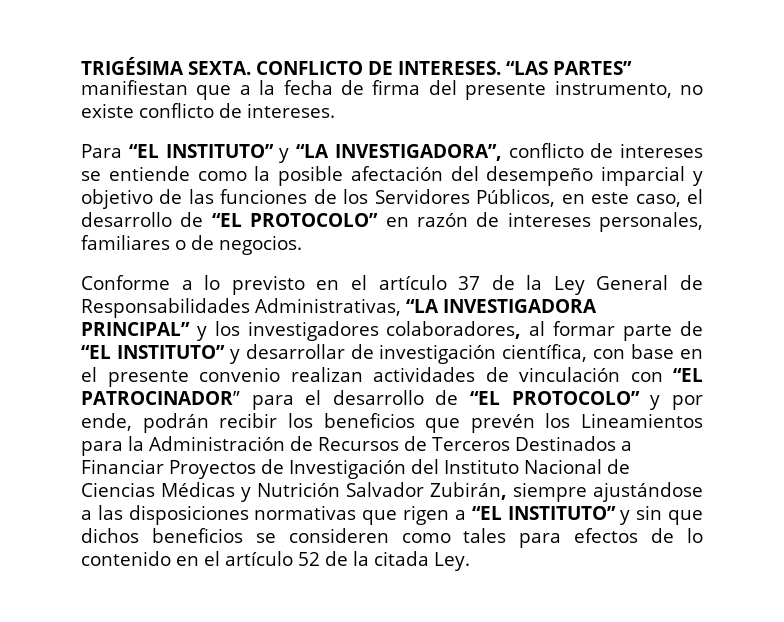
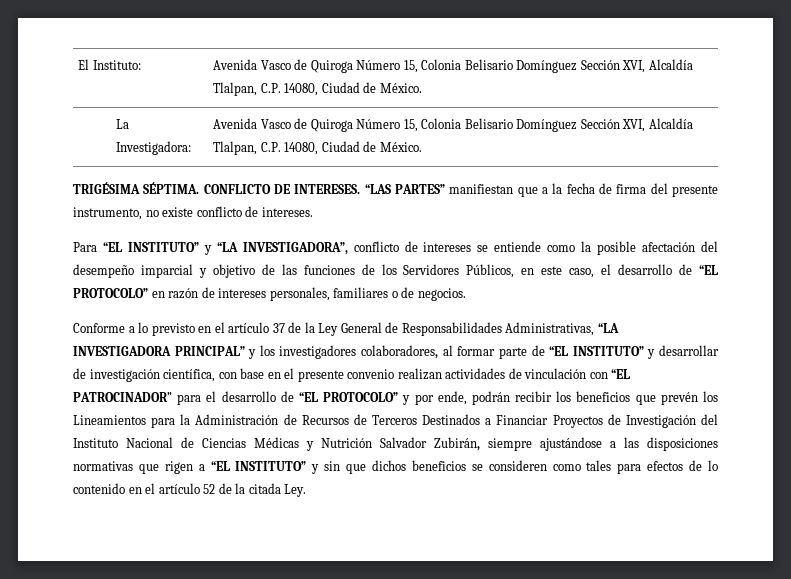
- TRIGÉSIMA SEXTA.
+ El Instituto: | Avenida Vasco de Quiroga Número 15, Colonia Belisario Domínguez Sección XVI, Alcaldía Tlalpan, C.P. 14080, Ciudad de México.
+ La Investigadora: | Avenida Vasco de Quiroga Número 15, Colonia Belisario Domínguez Sección XVI, Alcaldía Tlalpan, C.P. 14080, Ciudad de México.
+ TRIGÉSIMA SÉPTIMA.

